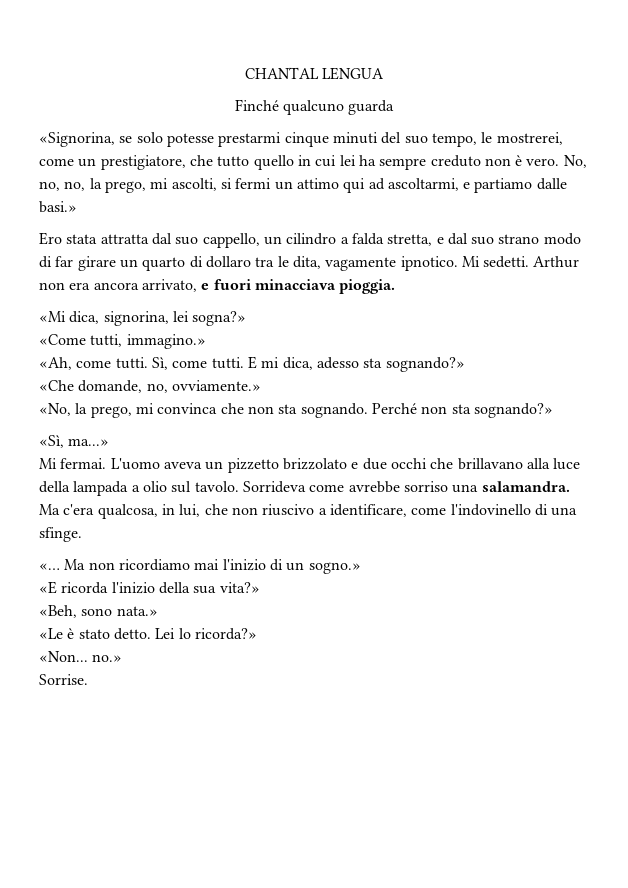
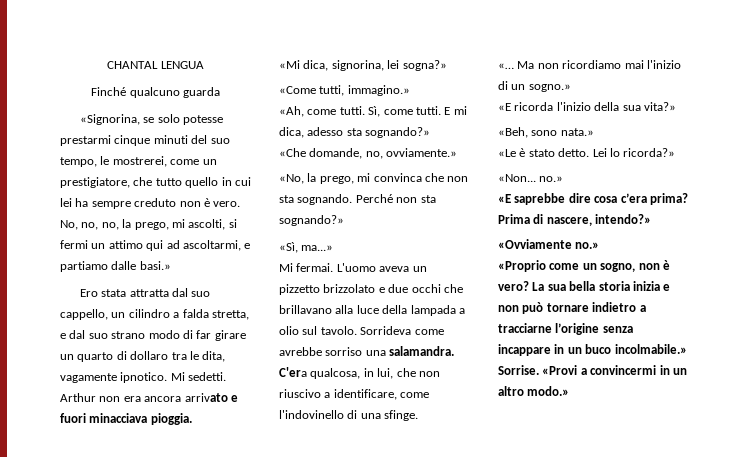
- Arthur non era ancora arrivato, e fuori minacciava pioggia.
+ Arthur non era ancora arrivato e fuori minacciava pioggia.
- Ma c'era qualcosa, in lui, che non riuscivo a identificare, come l'indovinello di una sfinge.
+ C'era qualcosa, in lui, che non riuscivo a identificare, come l'indovinello di una sfinge.
- Sorrise.
+ «E saprebbe dire cosa c’era prima? Prima di nascere, intendo?»
+ «Ovviamente no.»
+ «Proprio come un sogno, non è vero? La sua bella storia inizia e non può tornare indietro a tracciarne l’origine senza incappare in un buco incolmabile.» Sorrise. «Provi a convincermi in un altro modo.»

